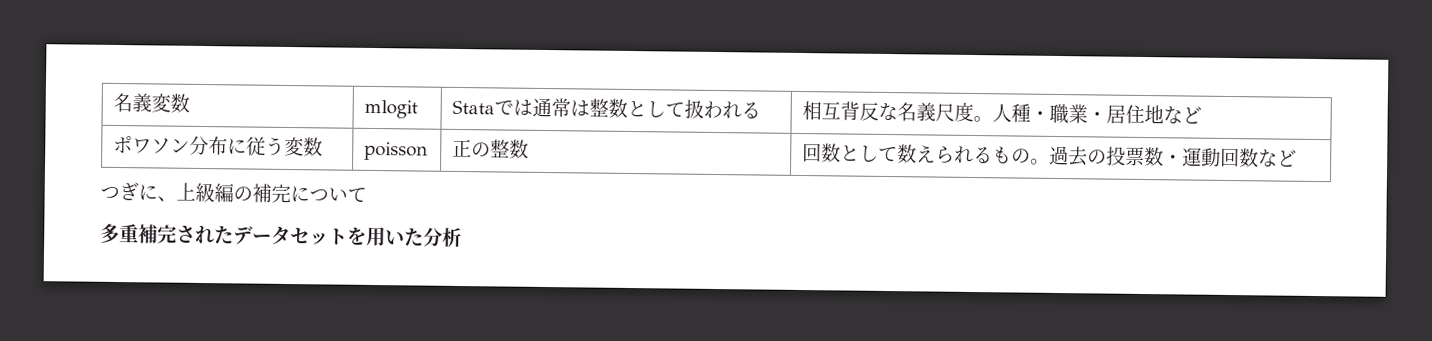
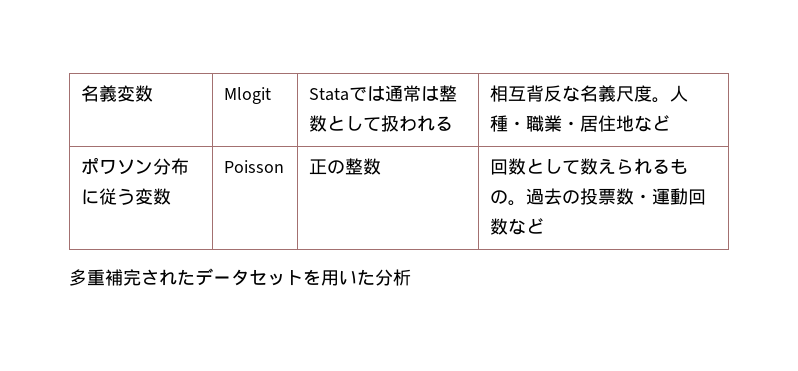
- 名義変数 | mlogit | Stataでは通常は整数として扱われる | 相互背反な名義尺度。人種・職業・居住地など
+ 名義変数 | Mlogit | Stataでは通常は整数として扱われる | 相互背反な名義尺度。人種・職業・居住地など
- ポワソン分布に従う変数 | poisson | 正の整数 | 回数として数えられるもの。過去の投票数・運動回数など
+ ポワソン分布に従う変数 | Poisson | 正の整数 | 回数として数えられるもの。過去の投票数・運動回数など
- つぎに、上級編の補完について

